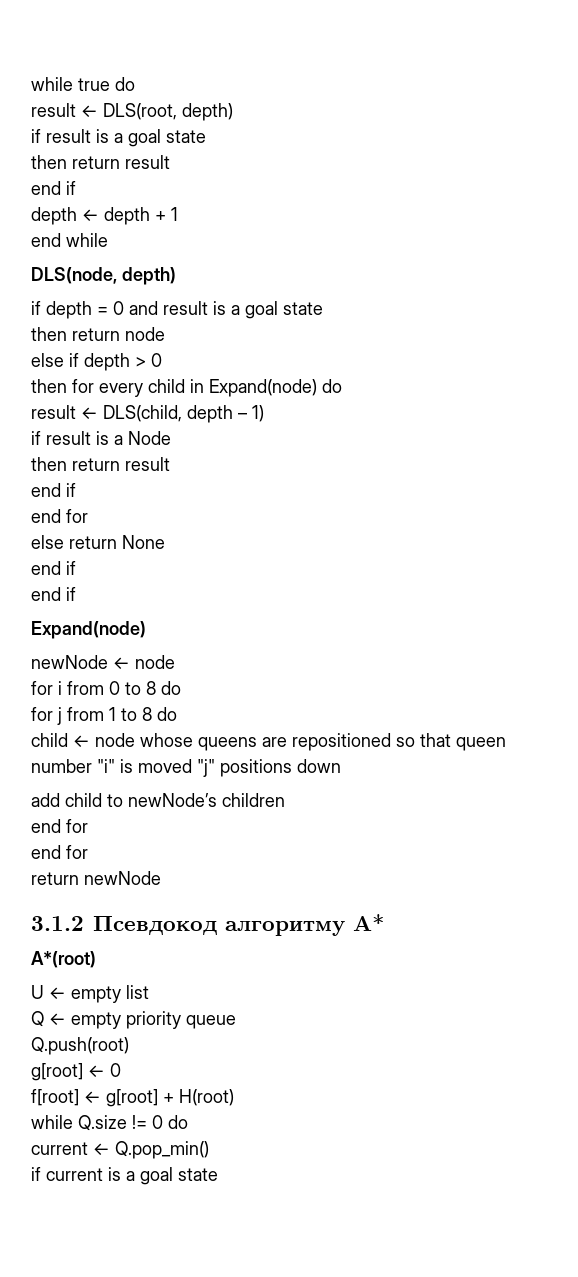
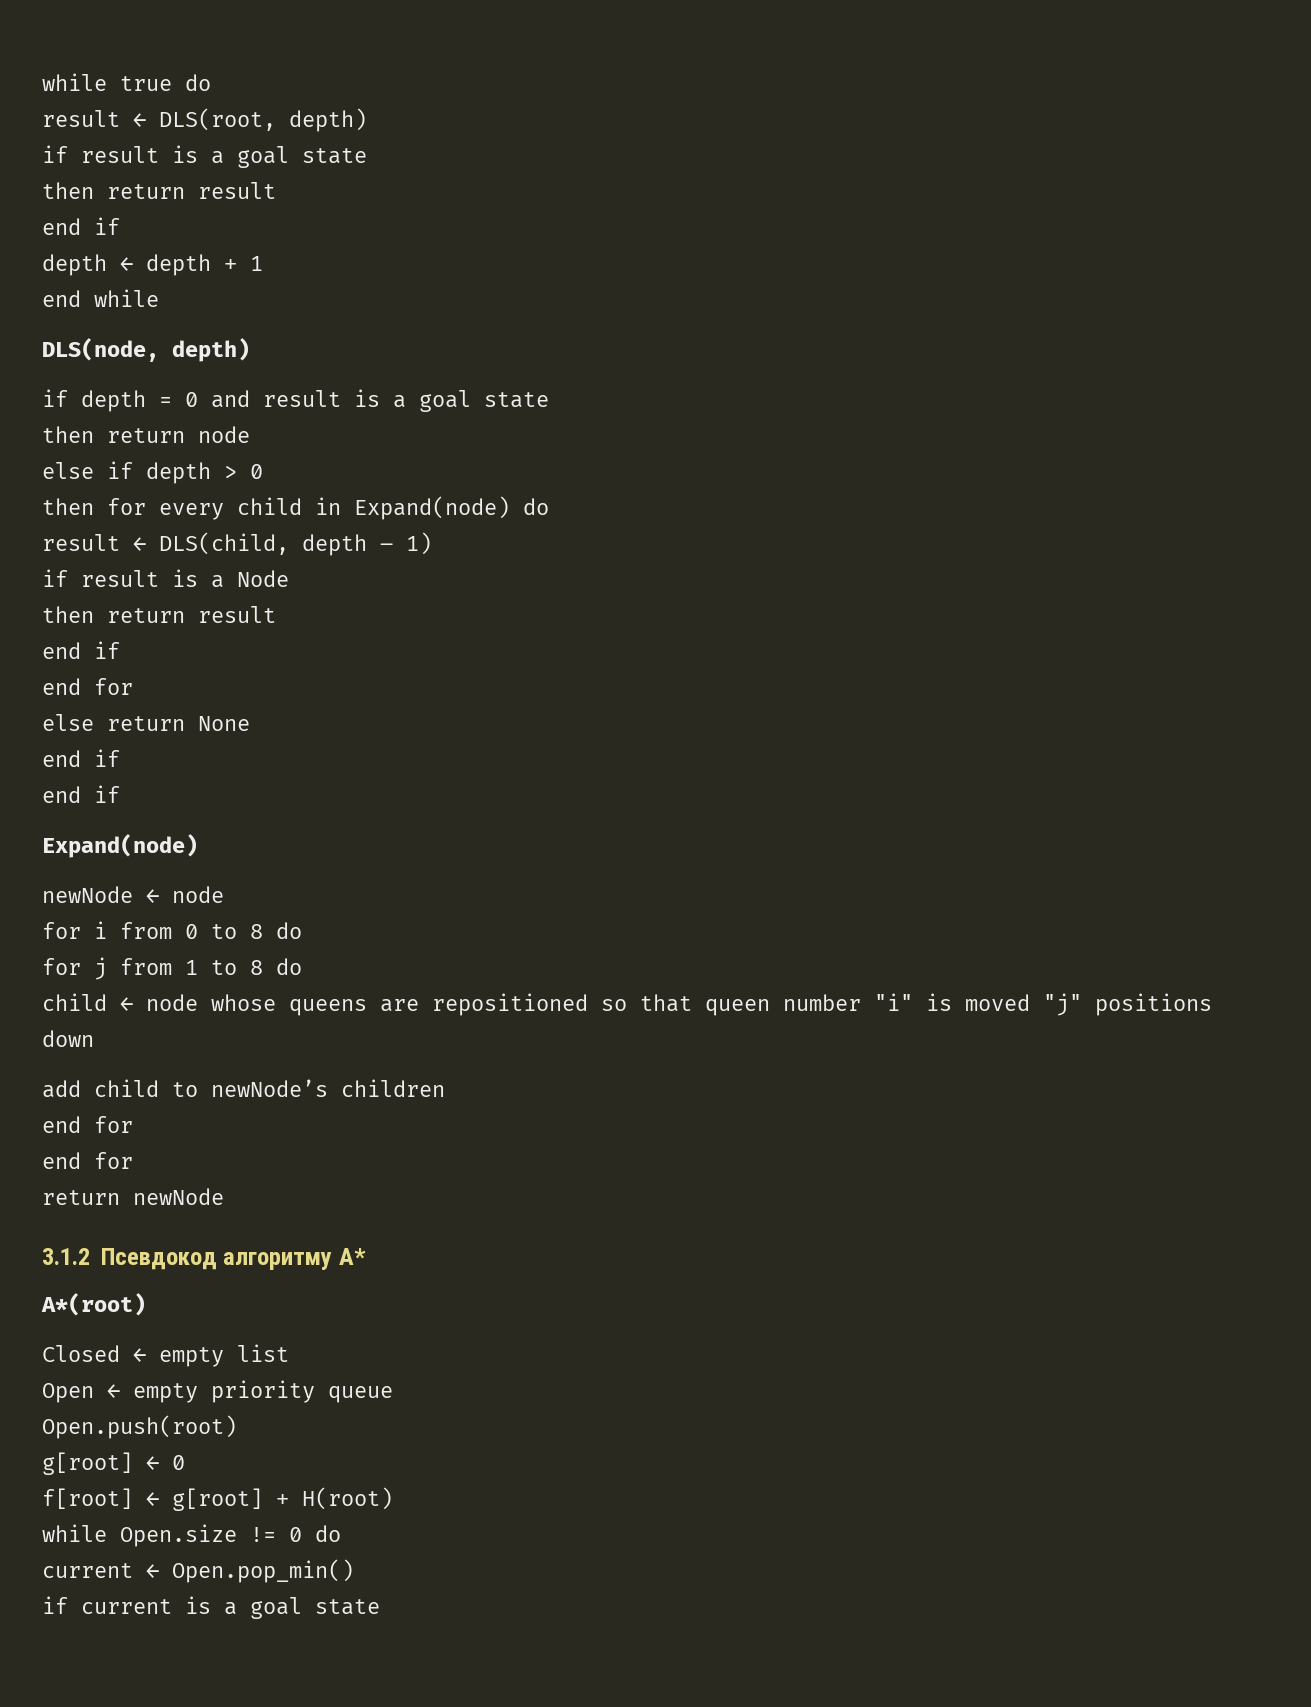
- U ← empty list
+ Closed ← empty list
- Q ← empty priority queue
+ Open ← empty priority queue
- Q.push(root)
+ Open.push(root)
- while Q.size != 0 do
+ while Open.size != 0 do
- current ← Q.pop_min()
+ current ← Open.pop_min()

